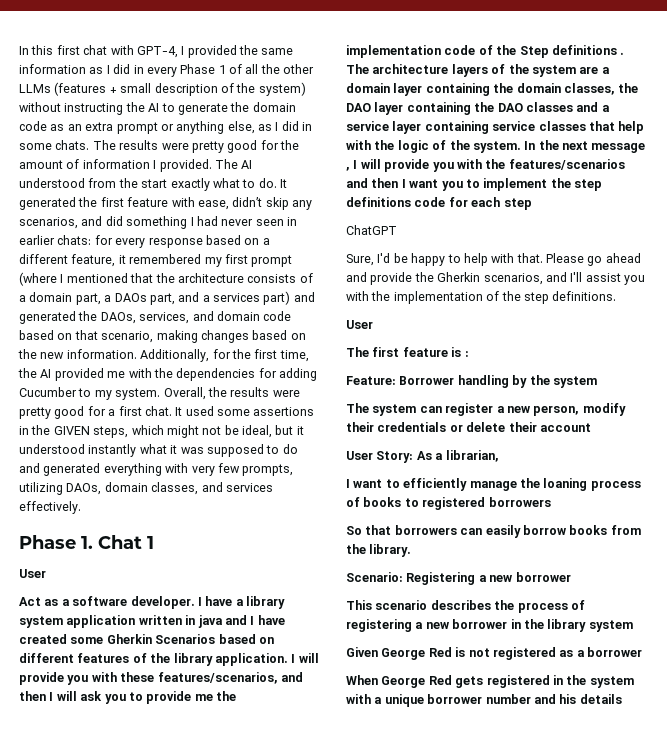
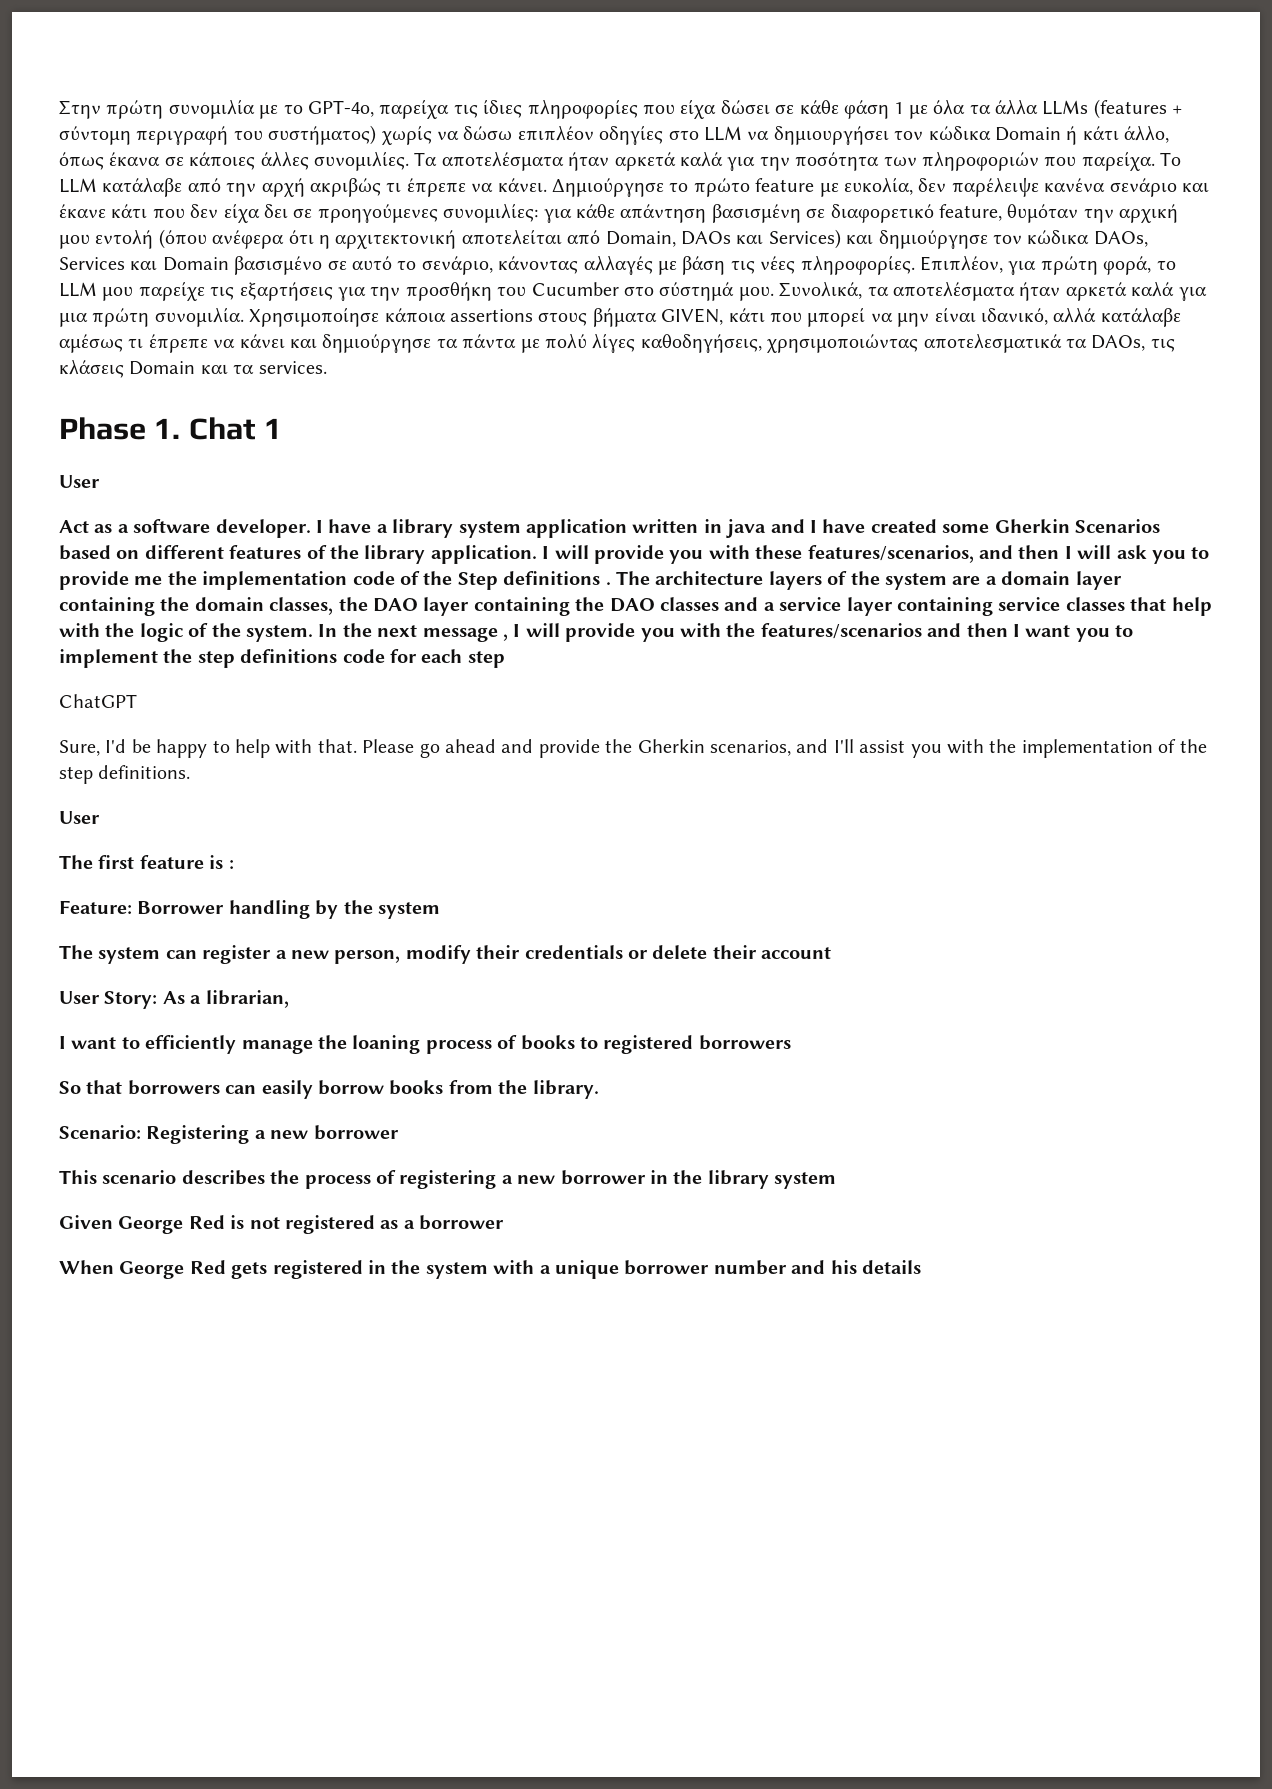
- In this first chat with GPT-4, I provided the same information as I did in every Phase 1 of all the other LLMs (features + small description of the system) without instructing the AI to generate the domain code as an extra prompt or anything else, as I did in some chats. The results were pretty good for the amount of information I provided. The AI understood from the start exactly what to do. It generated the first feature with ease, didn’t skip any scenarios, and did something I had never seen in earlier chats: for every response based on a different feature, it remembered my first prompt (where I mentioned that the architecture consists of a domain part, a DAOs part, and a services part) and generated the DAOs, services, and domain code based on that scenario, making changes based on the new information. Additionally, for the first time, the AI provided me with the dependencies for adding Cucumber to my system. Overall, the results were pretty good for a first chat. It used some assertions in the GIVEN steps, which might not be ideal, but it understood instantly what it was supposed to do and generated everything with very few prompts, utilizing DAOs, domain classes, and services effectively.
+ Στην πρώτη συνομιλία με το GPT-4ο, παρείχα τις ίδιες πληροφορίες που είχα δώσει σε κάθε φάση 1 με όλα τα άλλα LLMs (features + σύντομη περιγραφή του συστήματος) χωρίς να δώσω επιπλέον οδηγίες στο LLM να δημιουργήσει τον κώδικα Domain ή κάτι άλλο, όπως έκανα σε κάποιες άλλες συνομιλίες. Τα αποτελέσματα ήταν αρκετά καλά για την ποσότητα των πληροφοριών που παρείχα. Το LLM κατάλαβε από την αρχή ακριβώς τι έπρεπε να κάνει. Δημιούργησε το πρώτο feature με ευκολία, δεν παρέλειψε κανένα σενάριο και έκανε κάτι που δεν είχα δει σε προηγούμενες συνομιλίες: για κάθε απάντηση βασισμένη σε διαφορετικό feature, θυμόταν την αρχική μου εντολή (όπου ανέφερα ότι η αρχιτεκτονική αποτελείται από Domain, DAOs και Services) και δημιούργησε τον κώδικα DAOs, Services και Domain βασισμένο σε αυτό το σενάριο, κάνοντας αλλαγές με βάση τις νέες πληροφορίες. Επιπλέον, για πρώτη φορά, το LLM μου παρείχε τις εξαρτήσεις για την προσθήκη του Cucumber στο σύστημά μου. Συνολικά, τα αποτελέσματα ήταν αρκετά καλά για μια πρώτη συνομιλία. Χρησιμοποίησε κάποια assertions στους βήματα GIVEN, κάτι που μπορεί να μην είναι ιδανικό, αλλά κατάλαβε αμέσως τι έπρεπε να κάνει και δημιούργησε τα πάντα με πολύ λίγες καθοδηγήσεις, χρησιμοποιώντας αποτελεσματικά τα DAOs, τις κλάσεις Domain και τα services.

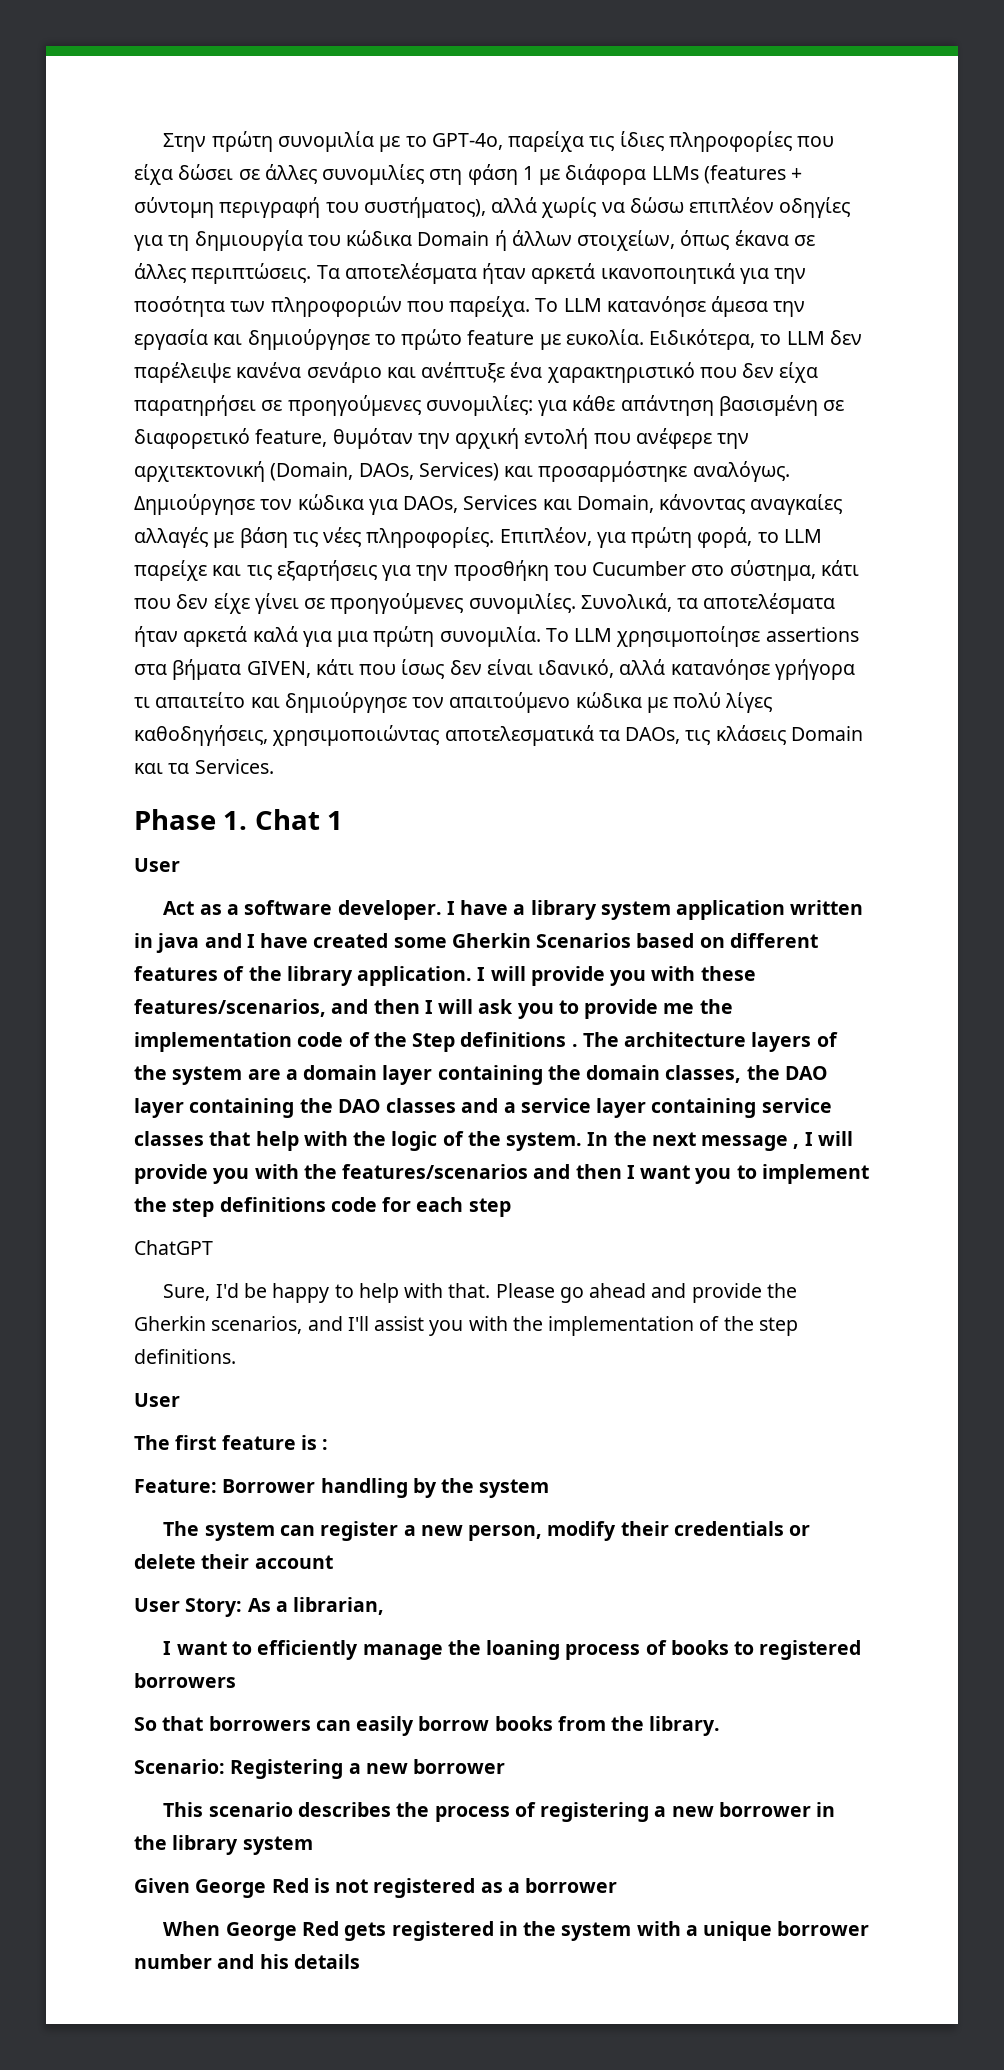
- Στην πρώτη συνομιλία με το GPT-4ο, παρείχα τις ίδιες πληροφορίες που είχα δώσει σε κάθε φάση 1 με όλα τα άλλα LLMs (features + σύντομη περιγραφή του συστήματος) χωρίς να δώσω επιπλέον οδηγίες στο LLM να δημιουργήσει τον κώδικα Domain ή κάτι άλλο, όπως έκανα σε κάποιες άλλες συνομιλίες.
+ Στην πρώτη συνομιλία με το GPT-4ο, παρείχα τις ίδιες πληροφορίες που είχα δώσει σε άλλες συνομιλίες στη φάση 1 με διάφορα LLMs (features + σύντομη περιγραφή του συστήματος), αλλά χωρίς να δώσω επιπλέον οδηγίες για τη δημιουργία του κώδικα Domain ή άλλων στοιχείων, όπως έκανα σε άλλες περιπτώσεις.
- Τα αποτελέσματα ήταν αρκετά καλά για την ποσότητα των πληροφοριών που παρείχα.
+ Τα αποτελέσματα ήταν αρκετά ικανοποιητικά για την ποσότητα των πληροφοριών που παρείχα.
- Το LLM κατάλαβε από την αρχή ακριβώς τι έπρεπε να κάνει. Δημιούργησε το πρώτο feature με ευκολία, δεν παρέλειψε κανένα σενάριο και έκανε κάτι που δεν είχα δει σε προηγούμενες συνομιλίες: για κάθε απάντηση βασισμένη σε διαφορετικό feature, θυμόταν την αρχική μου εντολή (όπου ανέφερα ότι η αρχιτεκτονική αποτελείται από Domain, DAOs και Services) και δημιούργησε τον κώδικα DAOs, Services και Domain βασισμένο σε αυτό το σενάριο, κάνοντας αλλαγές με βάση τις νέες πληροφορίες.
+ Το LLM κατανόησε άμεσα την εργασία και δημιούργησε το πρώτο feature με ευκολία. Ειδικότερα, το LLM δεν παρέλειψε κανένα σενάριο και ανέπτυξε ένα χαρακτηριστικό που δεν είχα παρατηρήσει σε προηγούμενες συνομιλίες: για κάθε απάντηση βασισμένη σε διαφορετικό feature, θυμόταν την αρχική εντολή που ανέφερε την αρχιτεκτονική (Domain, DAOs, Services) και προσαρμόστηκε αναλόγως. Δημιούργησε τον κώδικα για DAOs, Services και Domain, κάνοντας αναγκαίες αλλαγές με βάση τις νέες πληροφορίες.
- Επιπλέον, για πρώτη φορά, το LLM μου παρείχε τις εξαρτήσεις για την προσθήκη του Cucumber στο σύστημά μου.
+ Επιπλέον, για πρώτη φορά, το LLM παρείχε και τις εξαρτήσεις για την προσθήκη του Cucumber στο σύστημα, κάτι που δεν είχε γίνει σε προηγούμενες συνομιλίες.
- Χρησιμοποίησε κάποια assertions στους βήματα GIVEN, κάτι που μπορεί να μην είναι ιδανικό, αλλά κατάλαβε αμέσως τι έπρεπε να κάνει και δημιούργησε τα πάντα με πολύ λίγες καθοδηγήσεις, χρησιμοποιώντας αποτελεσματικά τα DAOs, τις κλάσεις Domain και τα services.
+ Το LLM χρησιμοποίησε assertions στα βήματα GIVEN, κάτι που ίσως δεν είναι ιδανικό, αλλά κατανόησε γρήγορα τι απαιτείτο και δημιούργησε τον απαιτούμενο κώδικα με πολύ λίγες καθοδηγήσεις, χρησιμοποιώντας αποτελεσματικά τα DAOs, τις κλάσεις Domain και τα Services.

